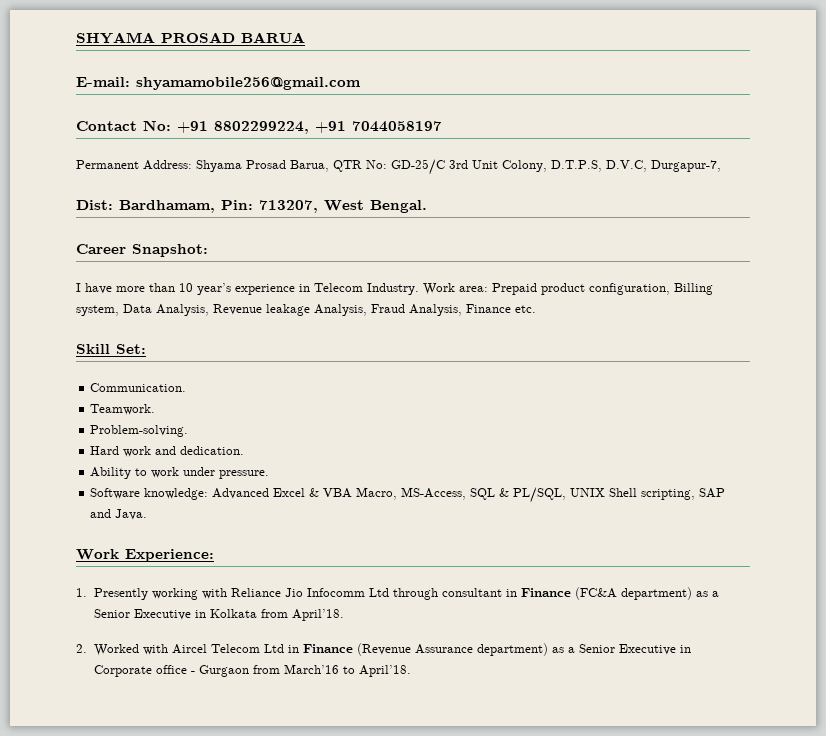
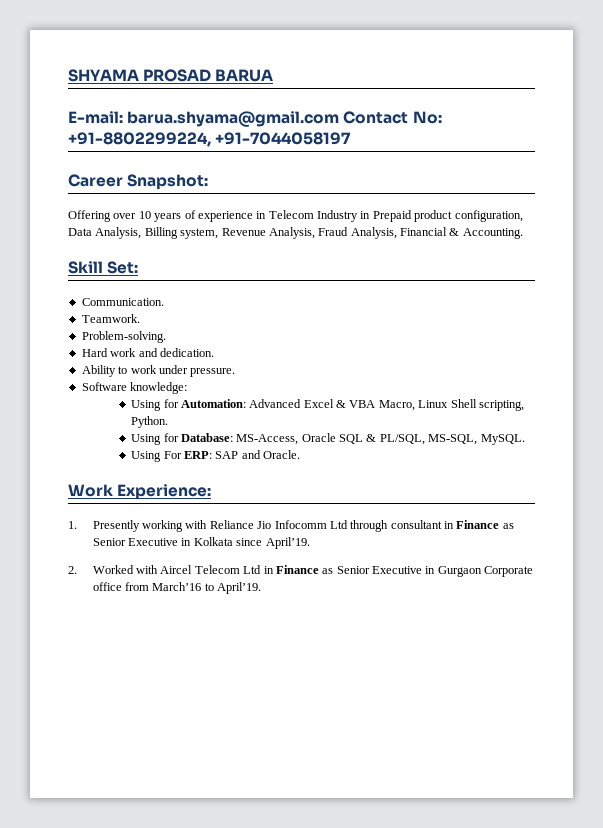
- E-mail: shyamamobile256@gmail.com
- Contact No: +91 8802299224, +91 7044058197
- Permanent Address: Shyama Prosad Barua, QTR No: GD-25/C 3rd Unit Colony, D.T.P.S, D.V.C, Durgapur-7,
- Dist: Bardhamam, Pin: 713207, West Bengal.
+ E-mail: barua.shyama@gmail.com Contact No: +91-8802299224, +91-7044058197
  Career Snapshot:
- I have more than 10 year’s experience in Telecom Industry. Work area: Prepaid product configuration, Billing system, Data Analysis, Revenue leakage Analysis, Fraud Analysis, Finance etc.
+ Offering over 10 years of experience in Telecom Industry in Prepaid product configuration, Data Analysis, Billing system, Revenue Analysis, Fraud Analysis, Financial & Accounting.
- Software knowledge: Advanced Excel & VBA Macro, MS-Access, SQL & PL/SQL, UNIX Shell scripting, SAP and Java.
+ Software knowledge:
+ Using for Automation: Advanced Excel & VBA Macro, Linux Shell scripting, Python.
+ Using for Database: MS-Access, Oracle SQL & PL/SQL, MS-SQL, MySQL.
+ Using For ERP: SAP and Oracle.
- 1. Presently working with Reliance Jio Infocomm Ltd through consultant in Finance (FC&A department) as a Senior Executive in Kolkata from April’18.
+ 1. Presently working with Reliance Jio Infocomm Ltd through consultant in Finance as Senior Executive in Kolkata since April’19.
- 2. Worked with Aircel Telecom Ltd in Finance (Revenue Assurance department) as a Senior Executive in Corporate office - Gurgaon from March’16 to April’18.
+ 2. Worked with Aircel Telecom Ltd in Finance as Senior Executive in Gurgaon Corporate office from March’16 to April’19.

